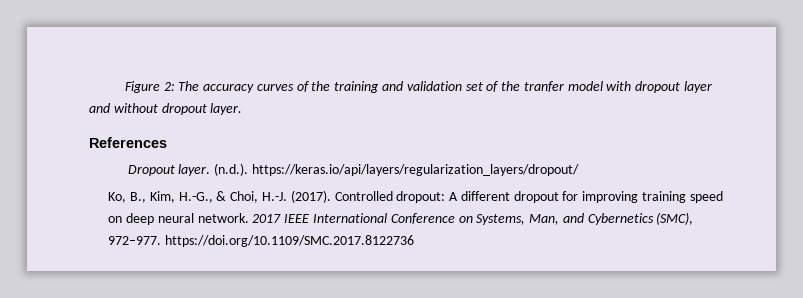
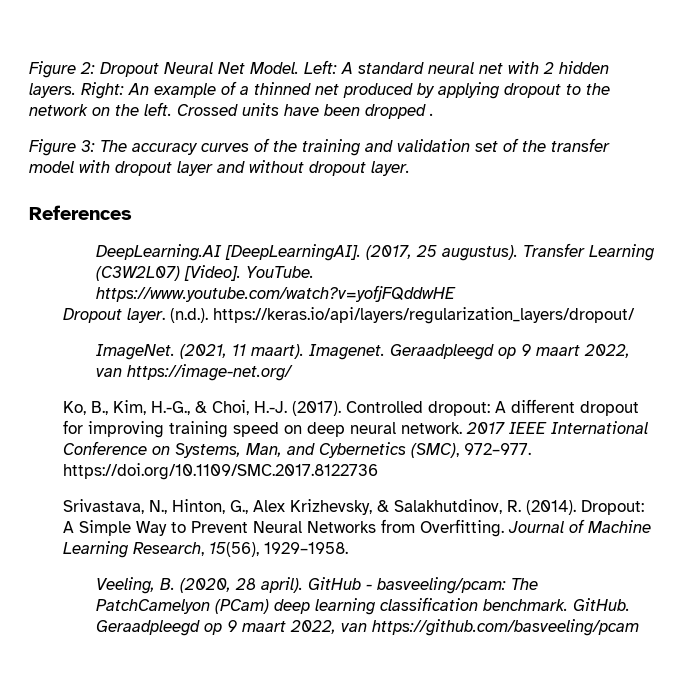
- Figure 2: The accuracy curves of the training and validation set of the tranfer model with dropout layer and without dropout layer.
+ Figure 2: Dropout Neural Net Model. Left: A standard neural net with 2 hidden layers. Right: An example of a thinned net produced by applying dropout to the network on the left. Crossed units have been dropped .
+ Figure 3: The accuracy curves of the training and validation set of the transfer model with dropout layer and without dropout layer.
+ DeepLearning.AI [DeepLearningAI]. (2017, 25 augustus). Transfer Learning (C3W2L07) [Video]. YouTube. https://www.youtube.com/watch?v=yofjFQddwHE
  Dropout layer. (n.d.). https://keras.io/api/layers/regularization_layers/dropout/
+ ImageNet. (2021, 11 maart). Imagenet. Geraadpleegd op 9 maart 2022, van https://image-net.org/
+ Srivastava, N., Hinton, G., Alex Krizhevsky, & Salakhutdinov, R. (2014). Dropout: A Simple Way to Prevent Neural Networks from Overfitting. Journal of Machine Learning Research, 15(56), 1929–1958.
+ Veeling, B. (2020, 28 april). GitHub - basveeling/pcam: The PatchCamelyon (PCam) deep learning classification benchmark. GitHub. Geraadpleegd op 9 maart 2022, van https://github.com/basveeling/pcam

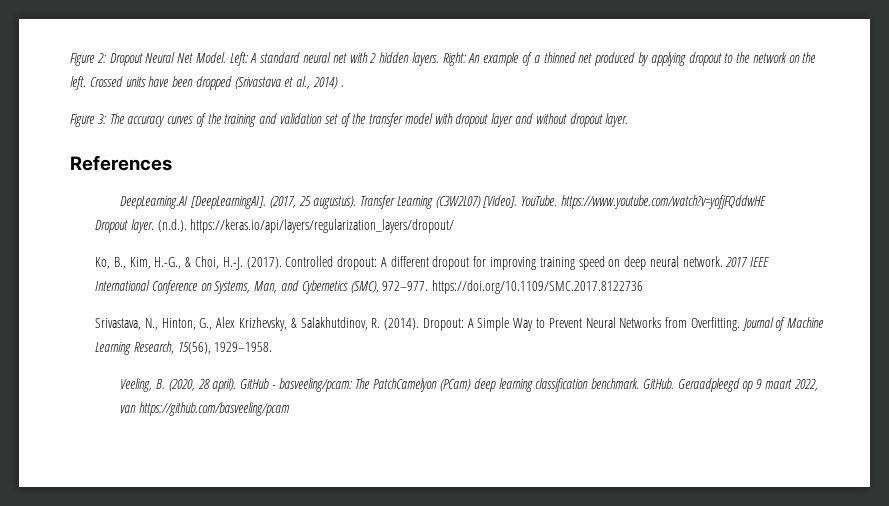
- Crossed units have been dropped .
+ Crossed units have been dropped (Srivastava et al., 2014) .
- ImageNet. (2021, 11 maart). Imagenet. Geraadpleegd op 9 maart 2022, van https://image-net.org/

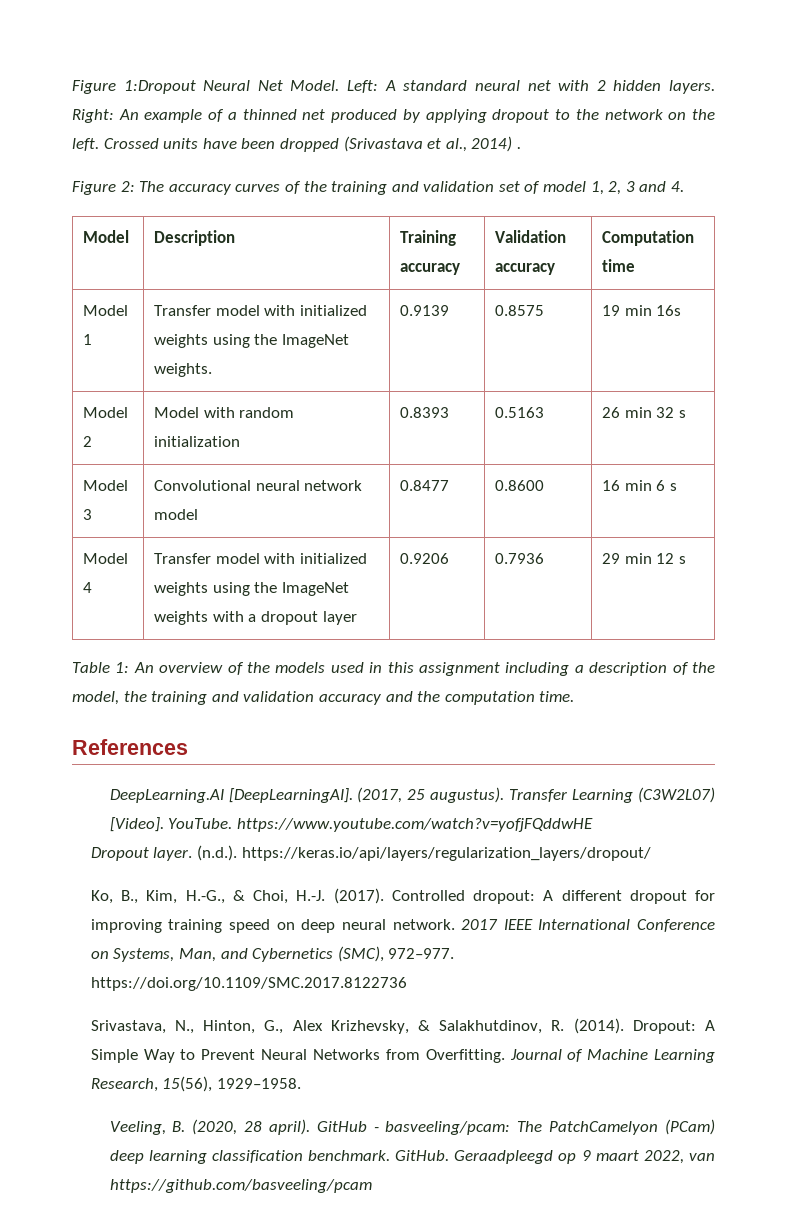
- Figure 2: Dropout Neural Net Model.
+ Figure 1:Dropout Neural Net Model.
- Figure 3: The accuracy curves of the training and validation set of the transfer model with dropout layer and without dropout layer.
+ Figure 2: The accuracy curves of the training and validation set of model 1, 2, 3 and 4.
+ Model | Description | Training accuracy | Validation accuracy | Computation time
+ Model 1 | Transfer model with initialized weights using the ImageNet weights. | 0.9139 | 0.8575 | 19 min 16s
+ Model 2 | Model with random initialization | 0.8393 | 0.5163 | 26 min 32 s
+ Model 3 | Convolutional neural network model | 0.8477 | 0.8600 | 16 min 6 s
+ Model 4 | Transfer model with initialized weights using the ImageNet weights with a dropout layer | 0.9206 | 0.7936 | 29 min 12 s
+ Table 1: An overview of the models used in this assignment including a description of the model, the training and validation accuracy and the computation time.

